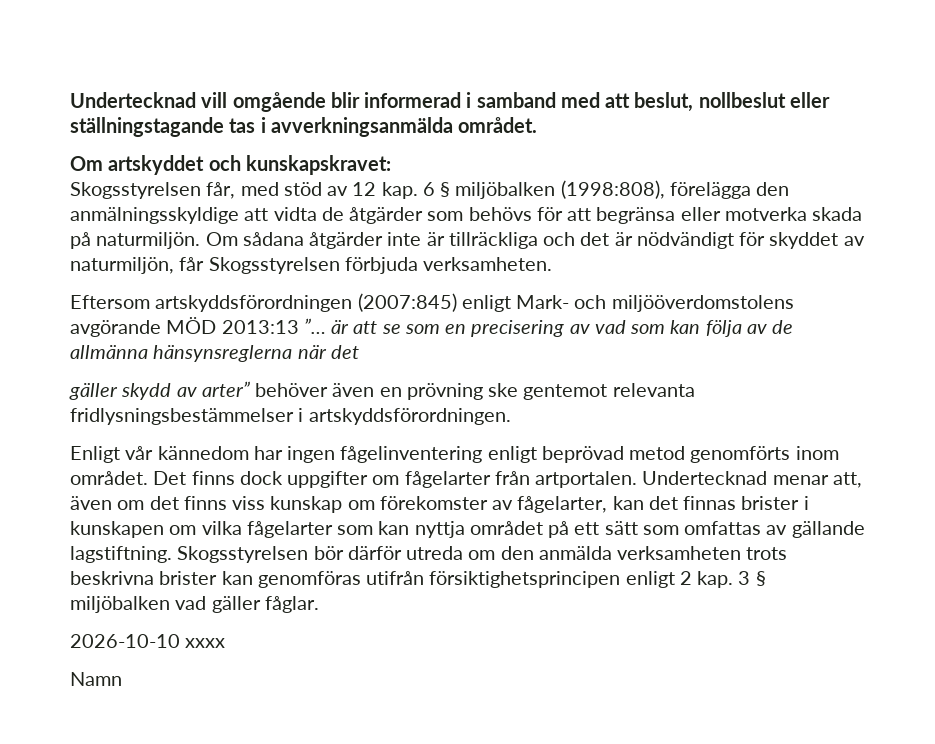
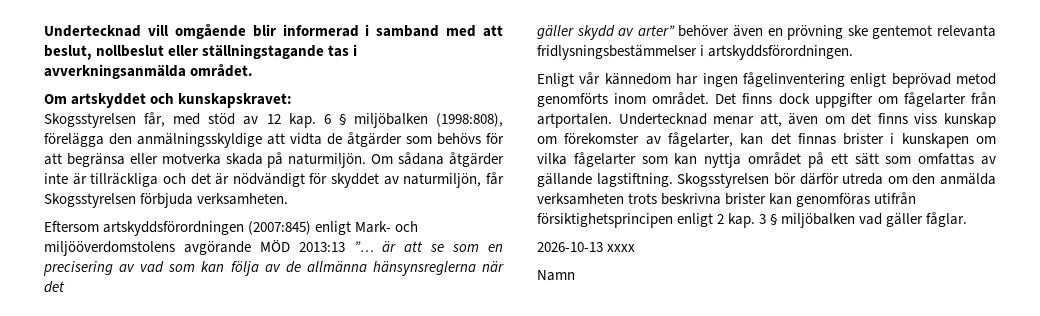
- 2026-10-10 xxxx
+ 2026-10-13 xxxx

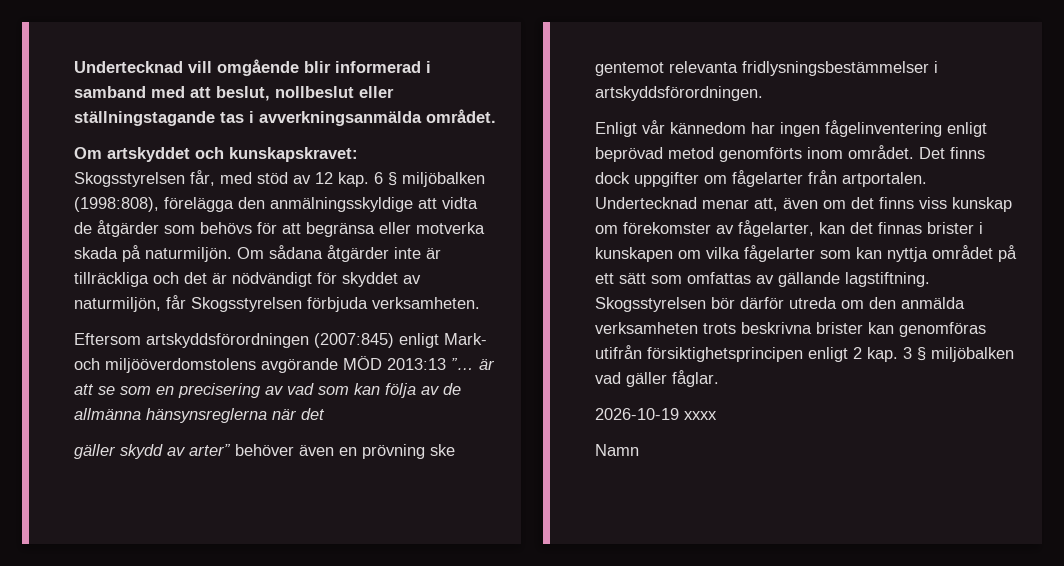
- 2026-10-13 xxxx
+ 2026-10-19 xxxx

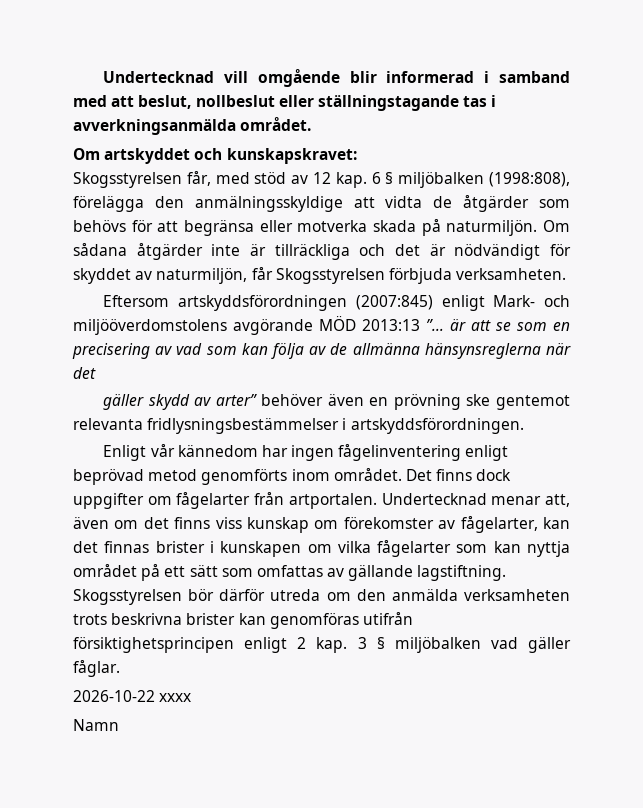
- 2026-10-19 xxxx
+ 2026-10-22 xxxx

